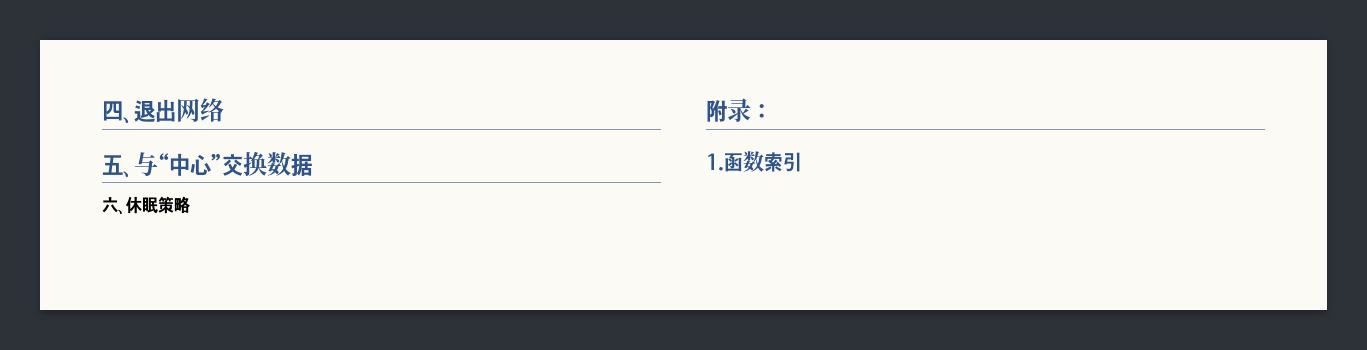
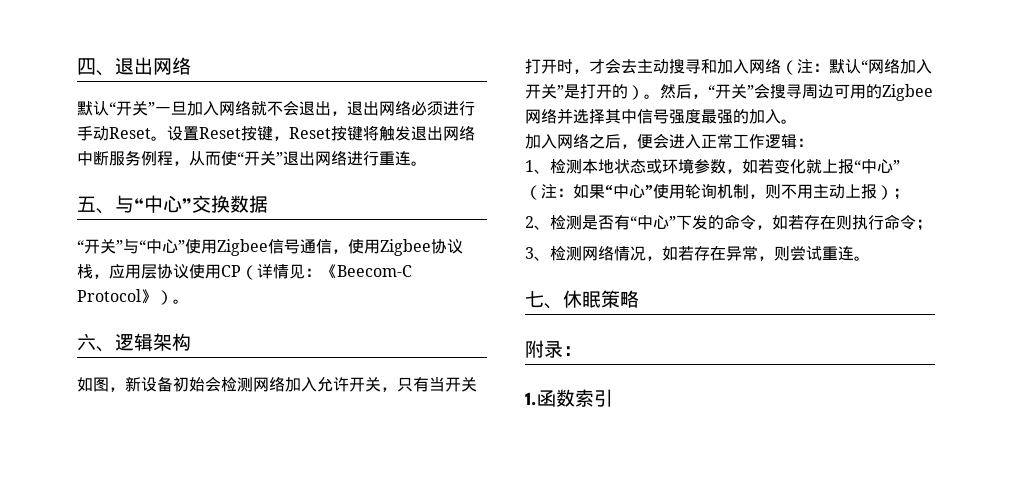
+ 默认“开关”一旦加入网络就不会退出，退出网络必须进行手动Reset。设置Reset按键，Reset按键将触发退出网络中断服务例程，从而使“开关”退出网络进行重连。
- 六、休眠策略
+ “开关”与“中心”使用Zigbee信号通信，使用Zigbee协议栈，应用层协议使用CP（详情见：《Beecom-C Protocol》）。
+ 六、逻辑架构
+ 如图，新设备初始会检测网络加入允许开关，只有当开关打开时，才会去主动搜寻和加入网络（注：默认“网络加入开关”是打开的）。然后，“开关”会搜寻周边可用的Zigbee网络并选择其中信号强度最强的加入。
+ 加入网络之后，便会进入正常工作逻辑：
+ 1、检测本地状态或环境参数，如若变化就上报“中心”（注：如果“中心”使用轮询机制，则不用主动上报）；
+ 2、检测是否有“中心”下发的命令，如若存在则执行命令；
+ 3、检测网络情况，如若存在异常，则尝试重连。
+ 七、休眠策略

